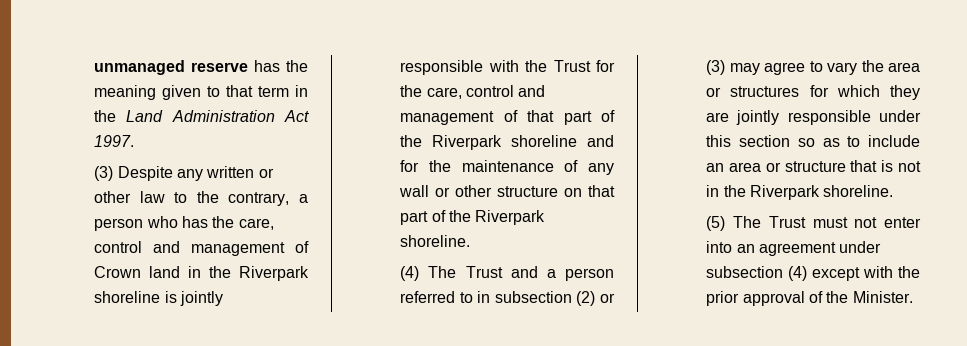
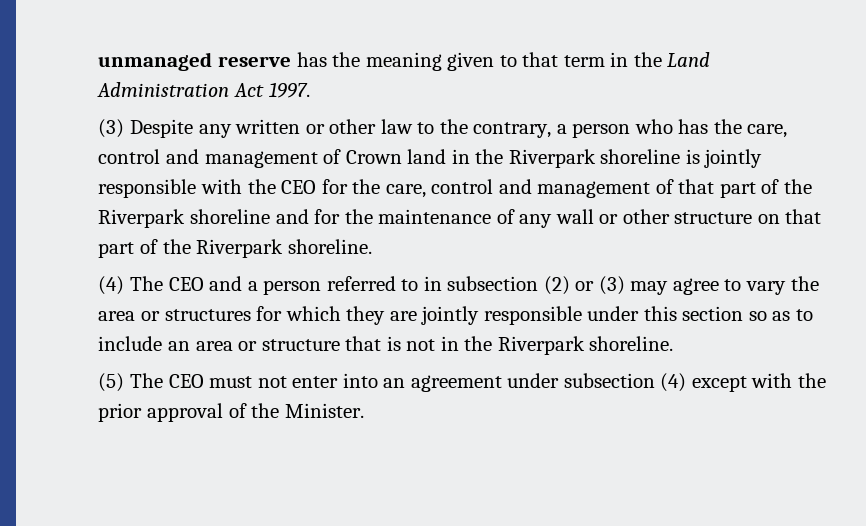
- (3) Despite any written or other law to the contrary, a person who has the care, control and management of Crown land in the Riverpark shoreline is jointly responsible with the Trust for the care, control and management of that part of the Riverpark shoreline and for the maintenance of any wall or other structure on that part of the Riverpark shoreline.
+ (3) Despite any written or other law to the contrary, a person who has the care, control and management of Crown land in the Riverpark shoreline is jointly responsible with the CEO for the care, control and management of that part of the Riverpark shoreline and for the maintenance of any wall or other structure on that part of the Riverpark shoreline.
- (4) The Trust and a person referred to in subsection (2) or (3) may agree to vary the area or structures for which they are jointly responsible under this section so as to include an area or structure that is not in the Riverpark shoreline.
+ (4) The CEO and a person referred to in subsection (2) or (3) may agree to vary the area or structures for which they are jointly responsible under this section so as to include an area or structure that is not in the Riverpark shoreline.
- (5) The Trust must not enter into an agreement under subsection (4) except with the prior approval of the Minister.
+ (5) The CEO must not enter into an agreement under subsection (4) except with the prior approval of the Minister.

